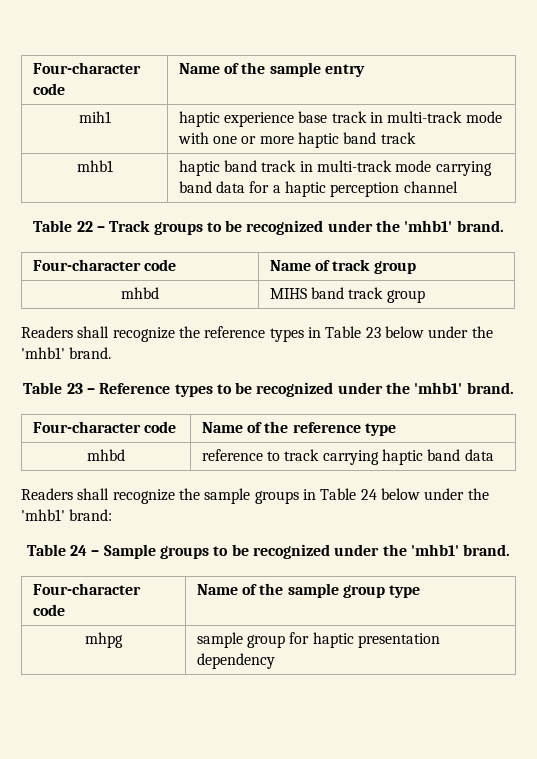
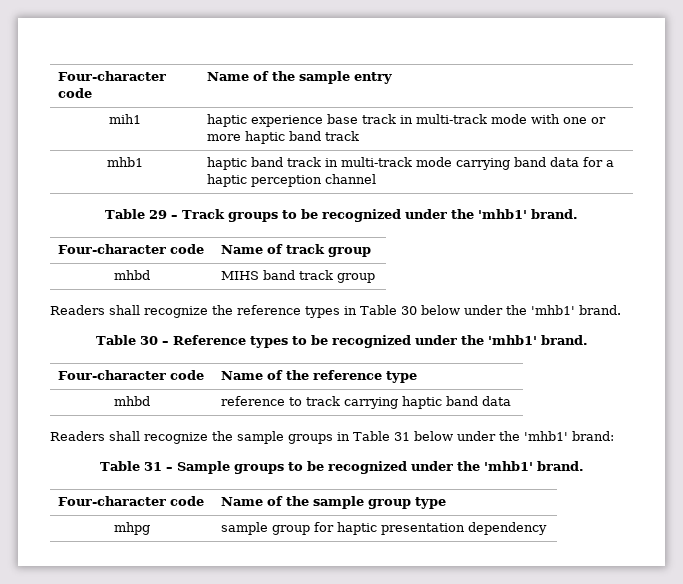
- Table 22 – Track groups to be recognized under the 'mhb1' brand.
+ Table 29 – Track groups to be recognized under the 'mhb1' brand.
- Readers shall recognize the reference types in Table 23 below under the 'mhb1' brand.
+ Readers shall recognize the reference types in Table 30 below under the 'mhb1' brand.
- Table 23 – Reference types to be recognized under the 'mhb1' brand.
+ Table 30 – Reference types to be recognized under the 'mhb1' brand.
- Readers shall recognize the sample groups in Table 24 below under the 'mhb1' brand:
+ Readers shall recognize the sample groups in Table 31 below under the 'mhb1' brand:
- Table 24 – Sample groups to be recognized under the 'mhb1' brand.
+ Table 31 – Sample groups to be recognized under the 'mhb1' brand.

